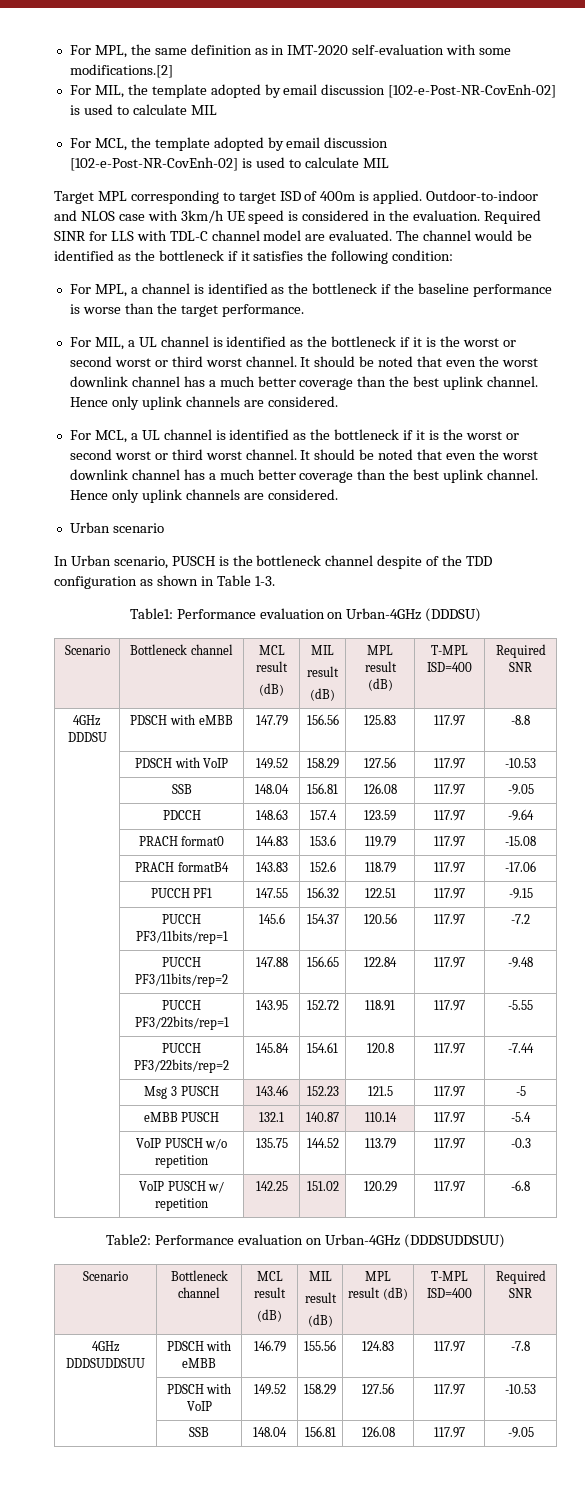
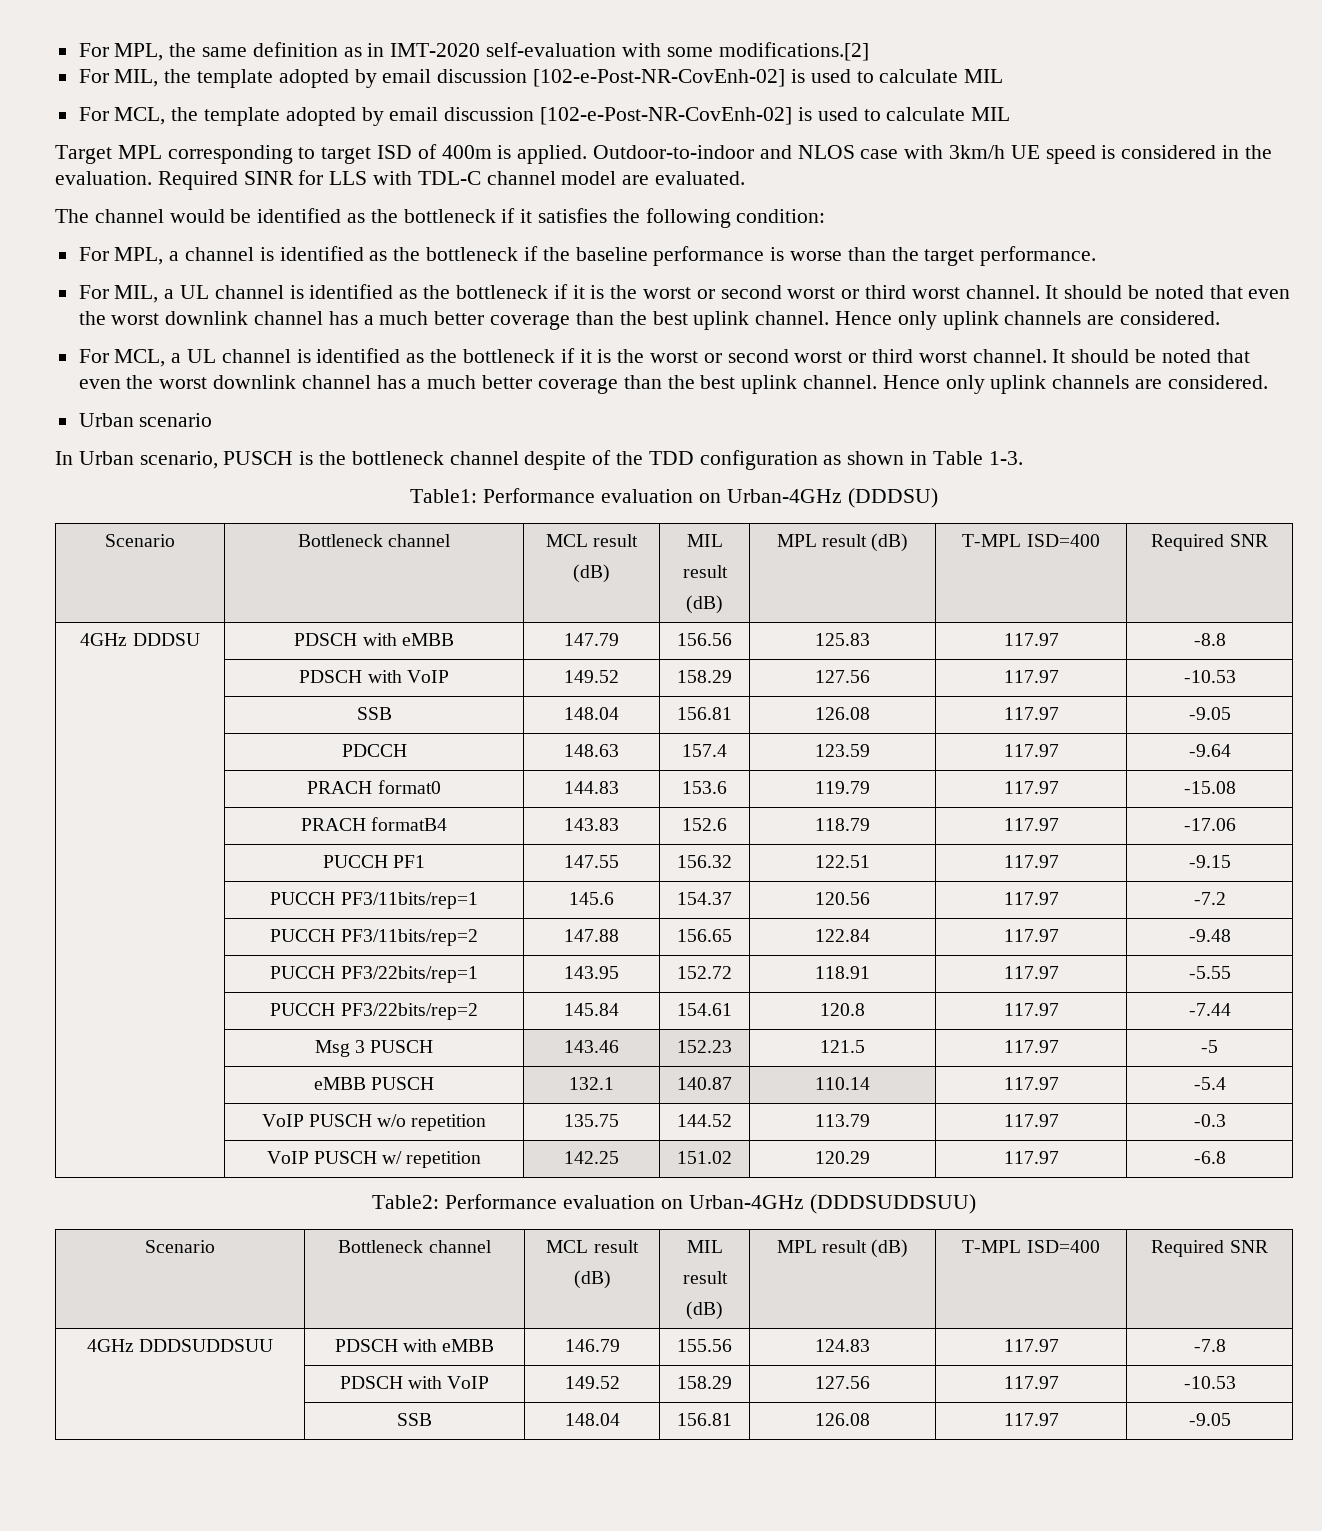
- Required SINR for LLS with TDL-C channel model are evaluated. The channel would be identified as the bottleneck if it satisfies the following condition:
+ Required SINR for LLS with TDL-C channel model are evaluated.
+ The channel would be identified as the bottleneck if it satisfies the following condition:

